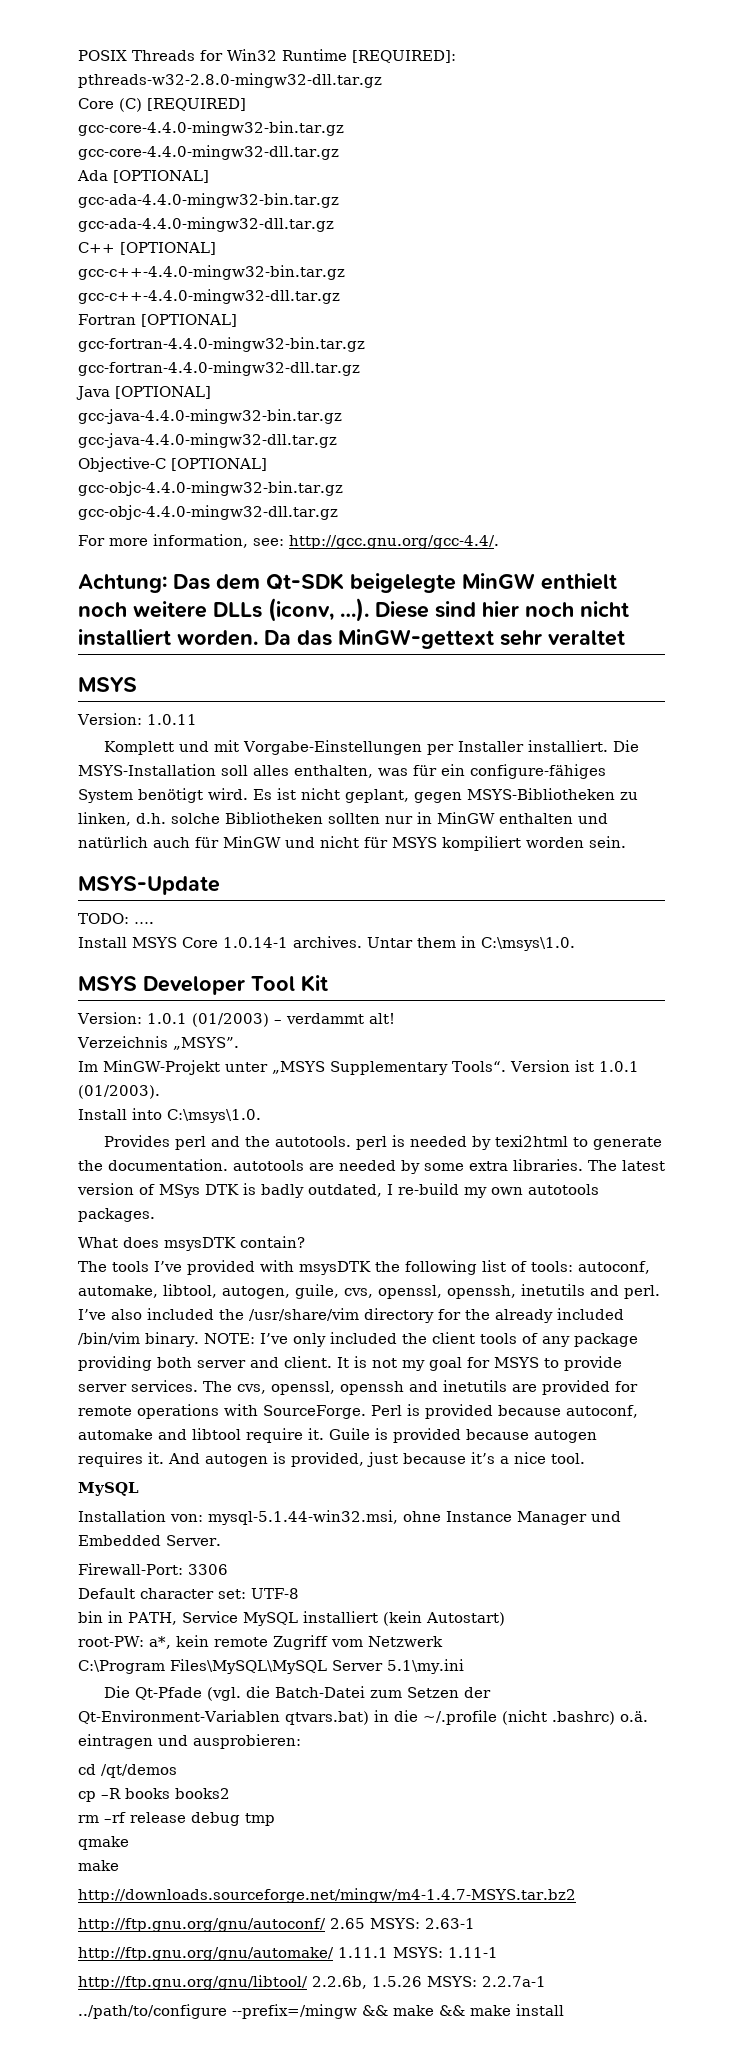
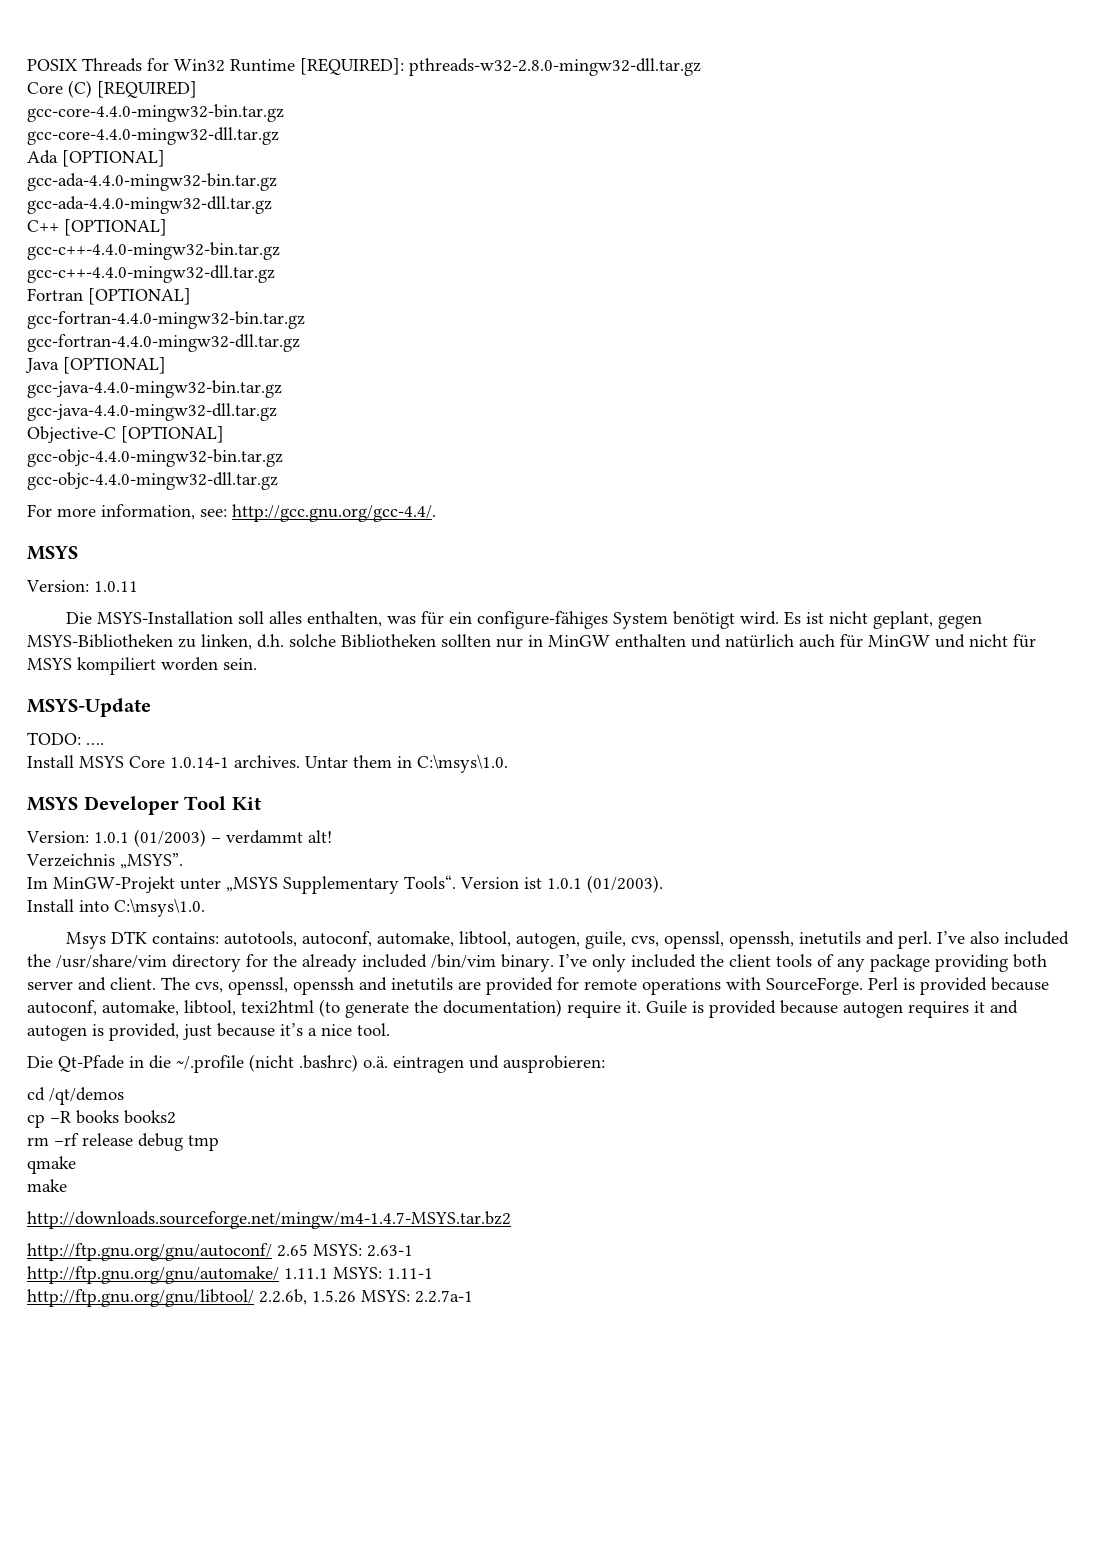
  For more information, see: http://gcc.gnu.org/gcc-4.4/.
- Achtung: Das dem Qt-SDK beigelegte MinGW enthielt noch weitere DLLs (iconv, …). Diese sind hier noch nicht installiert worden. Da das MinGW-gettext sehr veraltet
  MSYS
  Version: 1.0.11
- Komplett und mit Vorgabe-Einstellungen per Installer installiert. Die MSYS-Installation soll alles enthalten, was für ein configure-fähiges System benötigt wird.
+ Die MSYS-Installation soll alles enthalten, was für ein configure-fähiges System benötigt wird.
- Provides perl and the autotools. perl is needed by texi2html to generate the documentation. autotools are needed by some extra libraries. The latest version of MSys DTK is badly outdated, I re-build my own autotools packages.
- What does msysDTK contain?
- The tools I’ve provided with msysDTK the following list of tools: autoconf, automake, libtool, autogen, guile, cvs, openssl, openssh, inetutils and perl.
+ Msys DTK contains: autotools, autoconf, automake, libtool, autogen, guile, cvs, openssl, openssh, inetutils and perl.
- NOTE: I’ve only included the client tools of any package providing both server and client.
+ I’ve only included the client tools of any package providing both server and client.
- It is not my goal for MSYS to provide server services.
- Perl is provided because autoconf, automake and libtool require it.
+ Perl is provided because autoconf, automake, libtool, texi2html (to generate the documentation) require it.
- Guile is provided because autogen requires it. And autogen is provided, just because it’s a nice tool.
- MySQL
- Installation von: mysql-5.1.44-win32.msi, ohne Instance Manager und Embedded Server.
- Firewall-Port: 3306
- Default character set: UTF-8
- bin in PATH, Service MySQL installiert (kein Autostart)
- root-PW: a*, kein remote Zugriff vom Netzwerk
- C:\Program Files\MySQL\MySQL Server 5.1\my.ini
- Die Qt-Pfade (vgl. die Batch-Datei zum Setzen der Qt-Environment-Variablen qtvars.bat) in die ~/.profile (nicht .bashrc) o.ä. eintragen und ausprobieren:
+ Guile is provided because autogen requires it and autogen is provided, just because it’s a nice tool.
+ Die Qt-Pfade in die ~/.profile (nicht .bashrc) o.ä. eintragen und ausprobieren:
- ../path/to/configure --prefix=/mingw && make && make install

